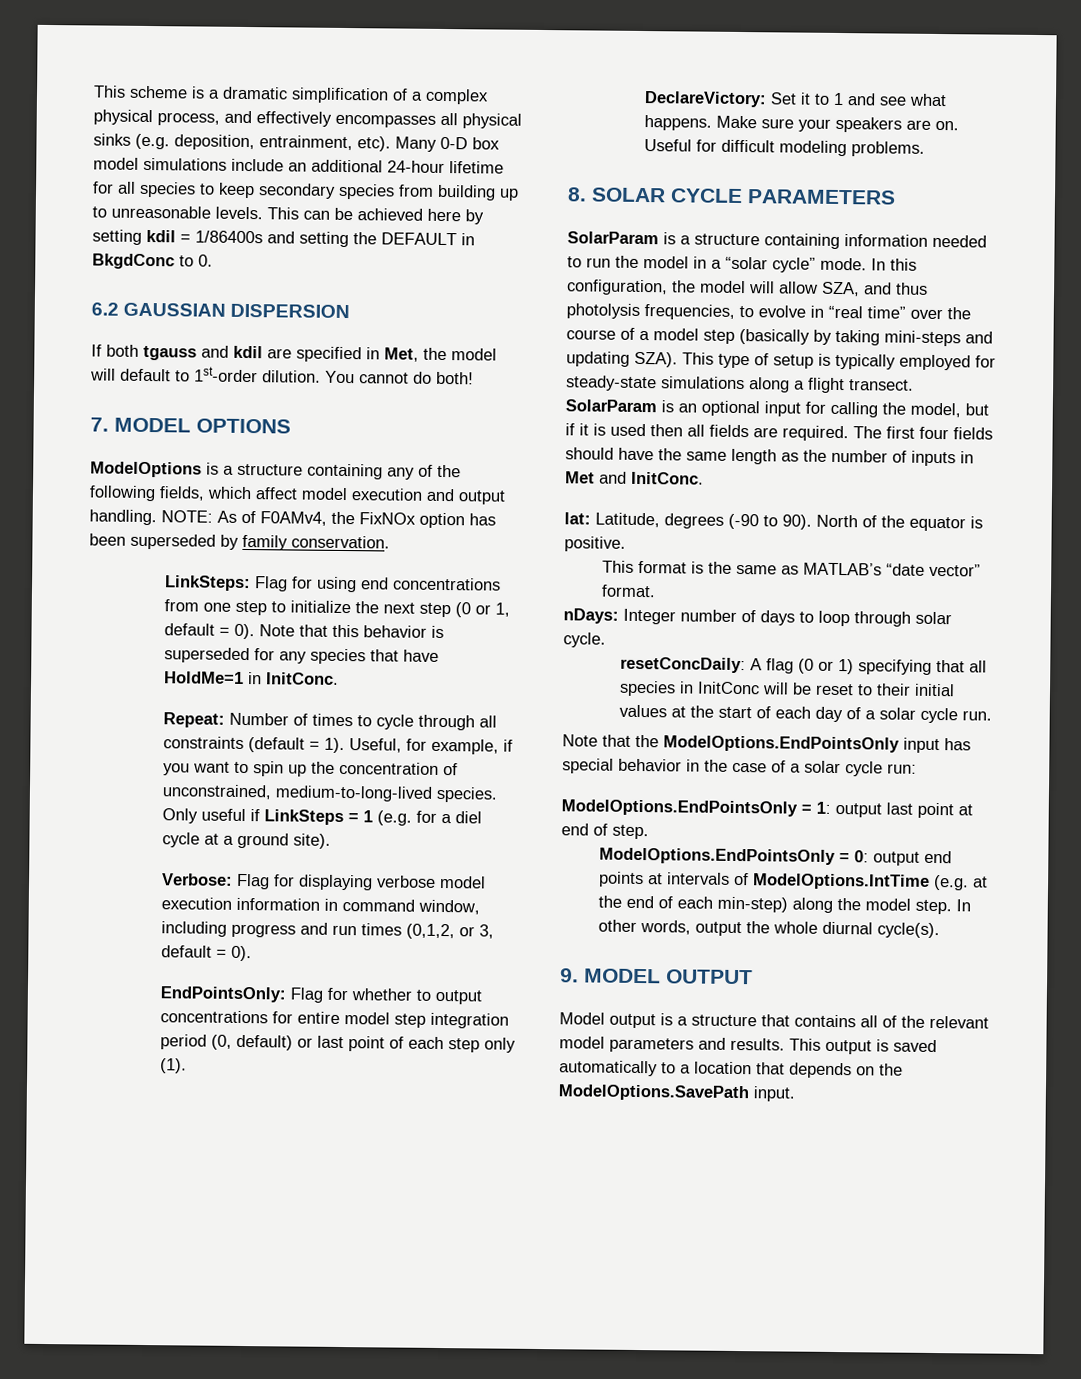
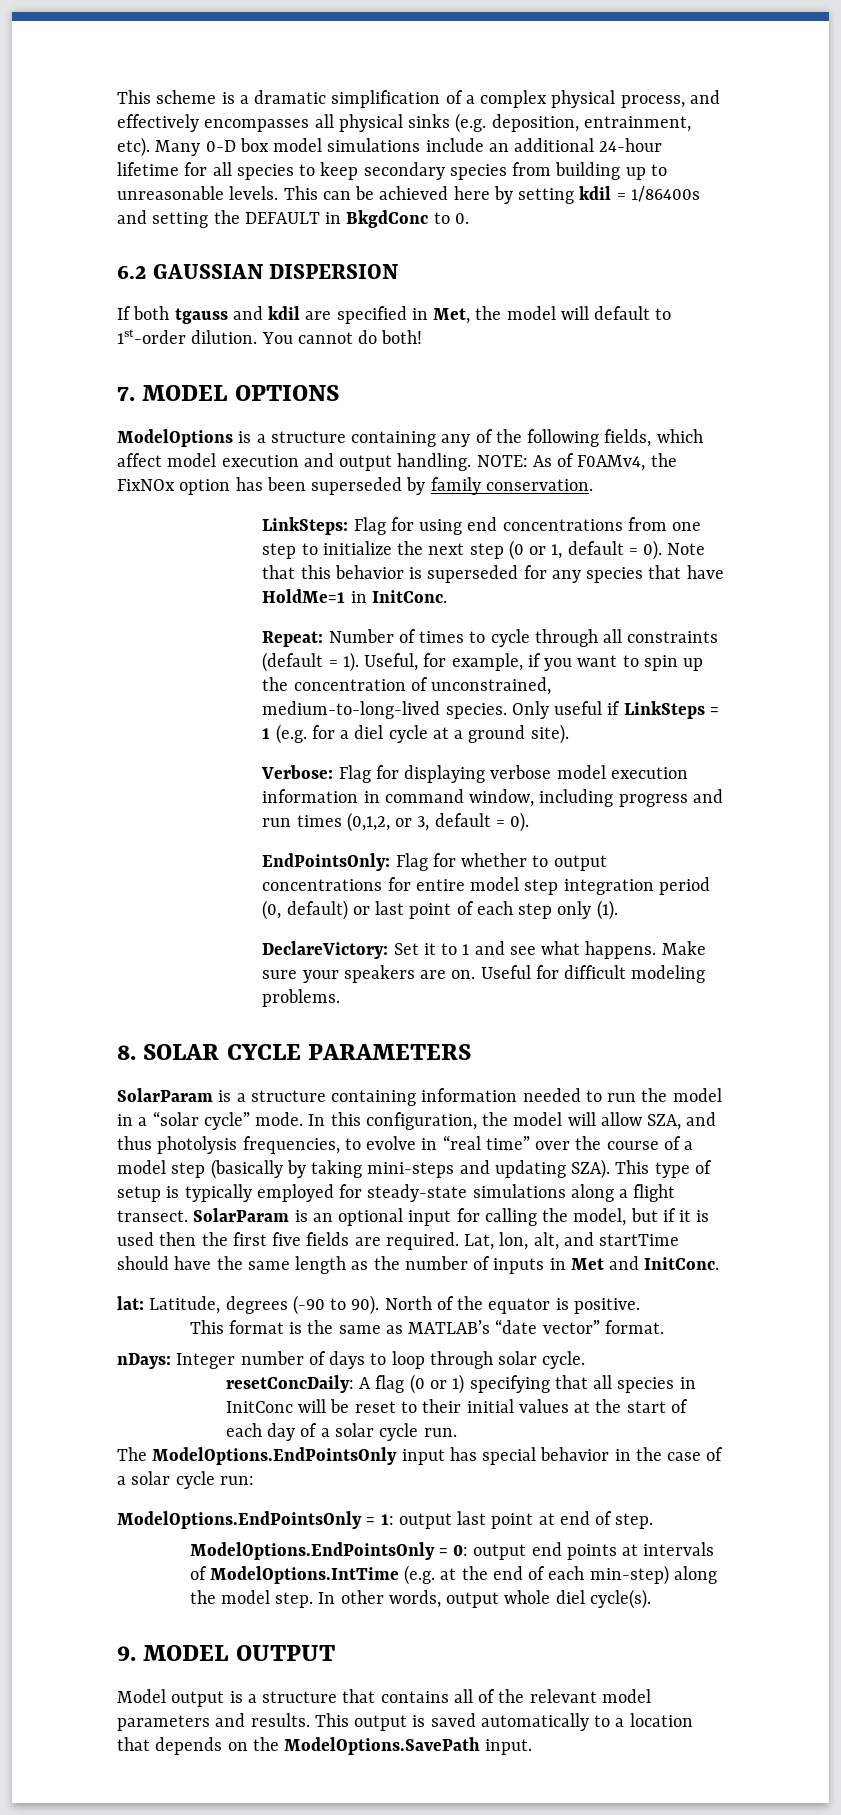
- SolarParam is an optional input for calling the model, but if it is used then all fields are required. The first four fields should have the same length as the number of inputs in Met and InitConc.
+ SolarParam is an optional input for calling the model, but if it is used then the first five fields are required. Lat, lon, alt, and startTime should have the same length as the number of inputs in Met and InitConc.
- Note that the ModelOptions.EndPointsOnly input has special behavior in the case of a solar cycle run:
+ The ModelOptions.EndPointsOnly input has special behavior in the case of a solar cycle run:
- In other words, output the whole diurnal cycle(s).
+ In other words, output whole diel cycle(s).

